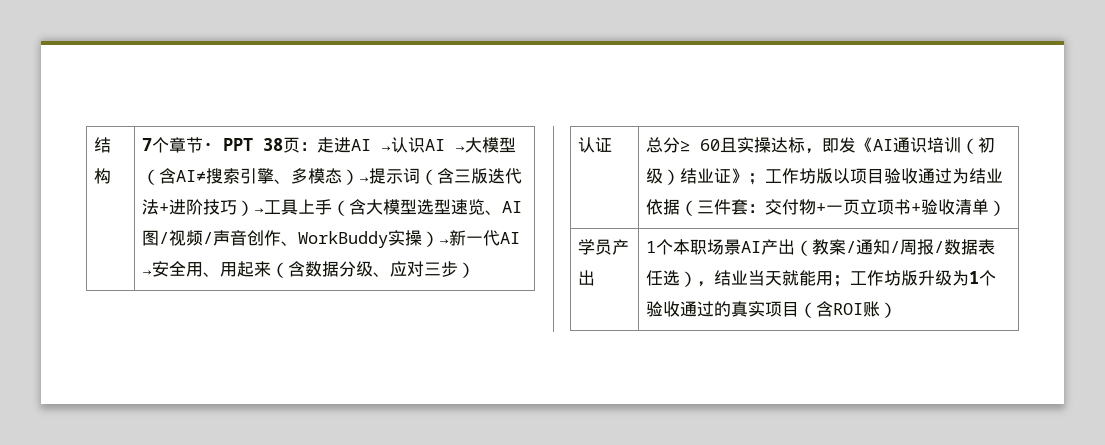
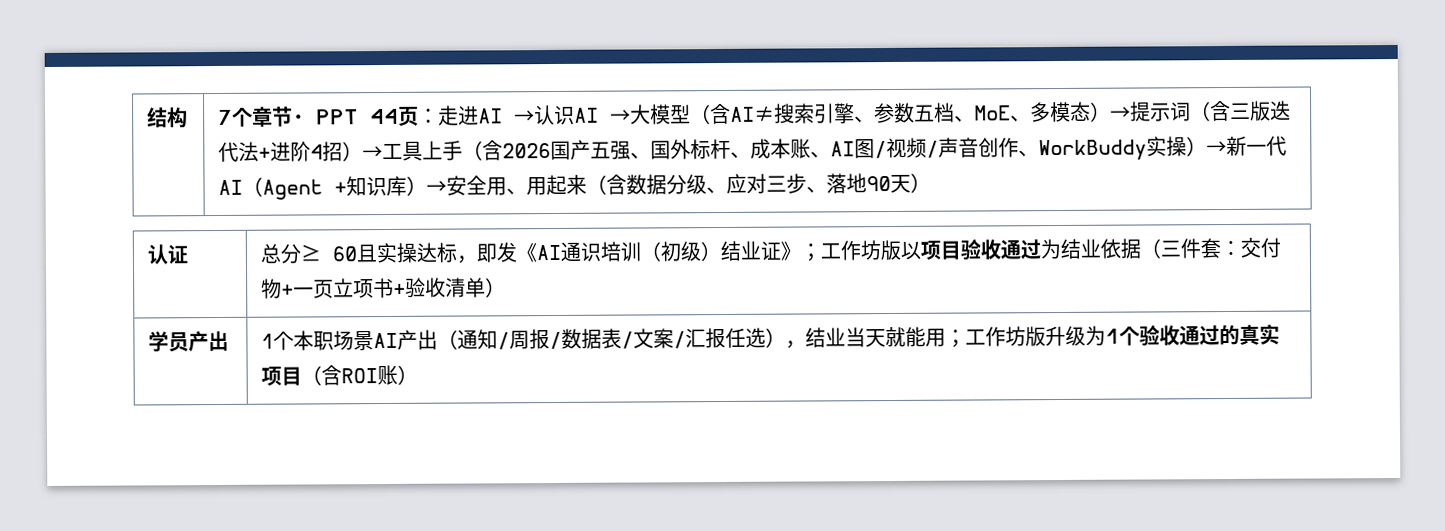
- 7个章节· PPT 38页：走进AI →认识AI →大模型（含AI≠搜索引擎、多模态）→提示词（含三版迭代法+进阶技巧）→工具上手（含大模型选型速览、AI图/视频/声音创作、WorkBuddy实操）→新一代AI →安全用、用起来（含数据分级、应对三步）
+ 7个章节· PPT 44页：走进AI →认识AI →大模型（含AI≠搜索引擎、参数五档、MoE、多模态）→提示词（含三版迭代法+进阶4招）→工具上手（含2026国产五强、国外标杆、成本账、AI图/视频/声音创作、WorkBuddy实操）→新一代AI（Agent +知识库）→安全用、用起来（含数据分级、应对三步、落地90天）
- 学员产出 | 1个本职场景AI产出（教案/通知/周报/数据表任选），结业当天就能用；工作坊版升级为1个验收通过的真实项目（含ROI账）
+ 学员产出 | 1个本职场景AI产出（通知/周报/数据表/文案/汇报任选），结业当天就能用；工作坊版升级为1个验收通过的真实项目（含ROI账）

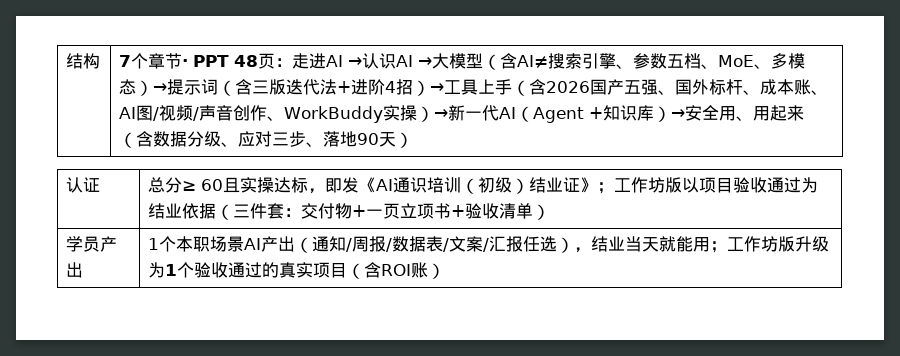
- 7个章节· PPT 44页：
+ 7个章节· PPT 48页：

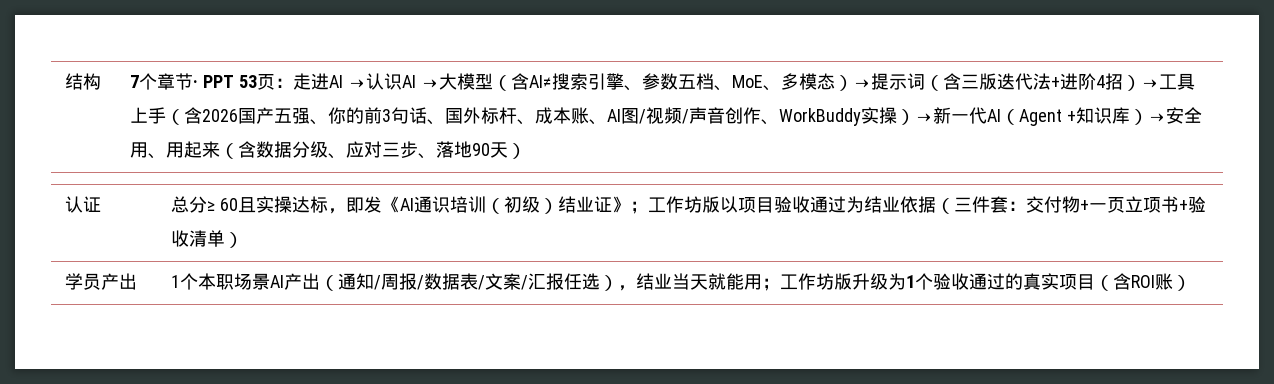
- 7个章节· PPT 48页：
+ 7个章节· PPT 53页：
- 走进AI →认识AI →大模型（含AI≠搜索引擎、参数五档、MoE、多模态）→提示词（含三版迭代法+进阶4招）→工具上手（含2026国产五强、国外标杆、成本账、AI图/视频/声音创作、WorkBuddy实操）→新一代AI（Agent +知识库）→安全用、用起来（含数据分级、应对三步、落地90天）
+ 走进AI →认识AI →大模型（含AI≠搜索引擎、参数五档、MoE、多模态）→提示词（含三版迭代法+进阶4招）→工具上手（含2026国产五强、你的前3句话、国外标杆、成本账、AI图/视频/声音创作、WorkBuddy实操）→新一代AI（Agent +知识库）→安全用、用起来（含数据分级、应对三步、落地90天）

